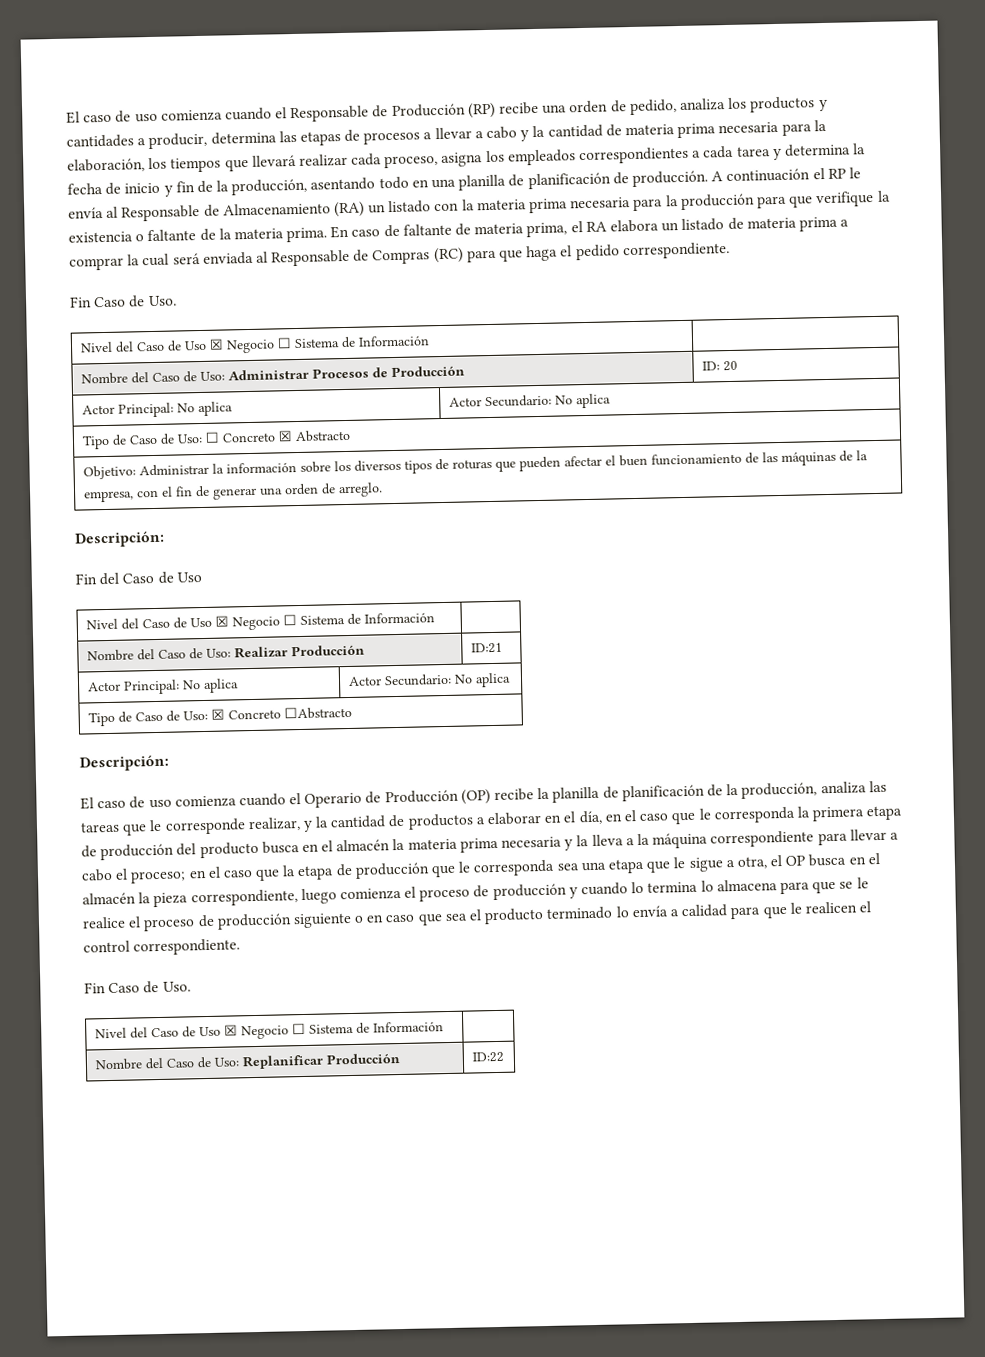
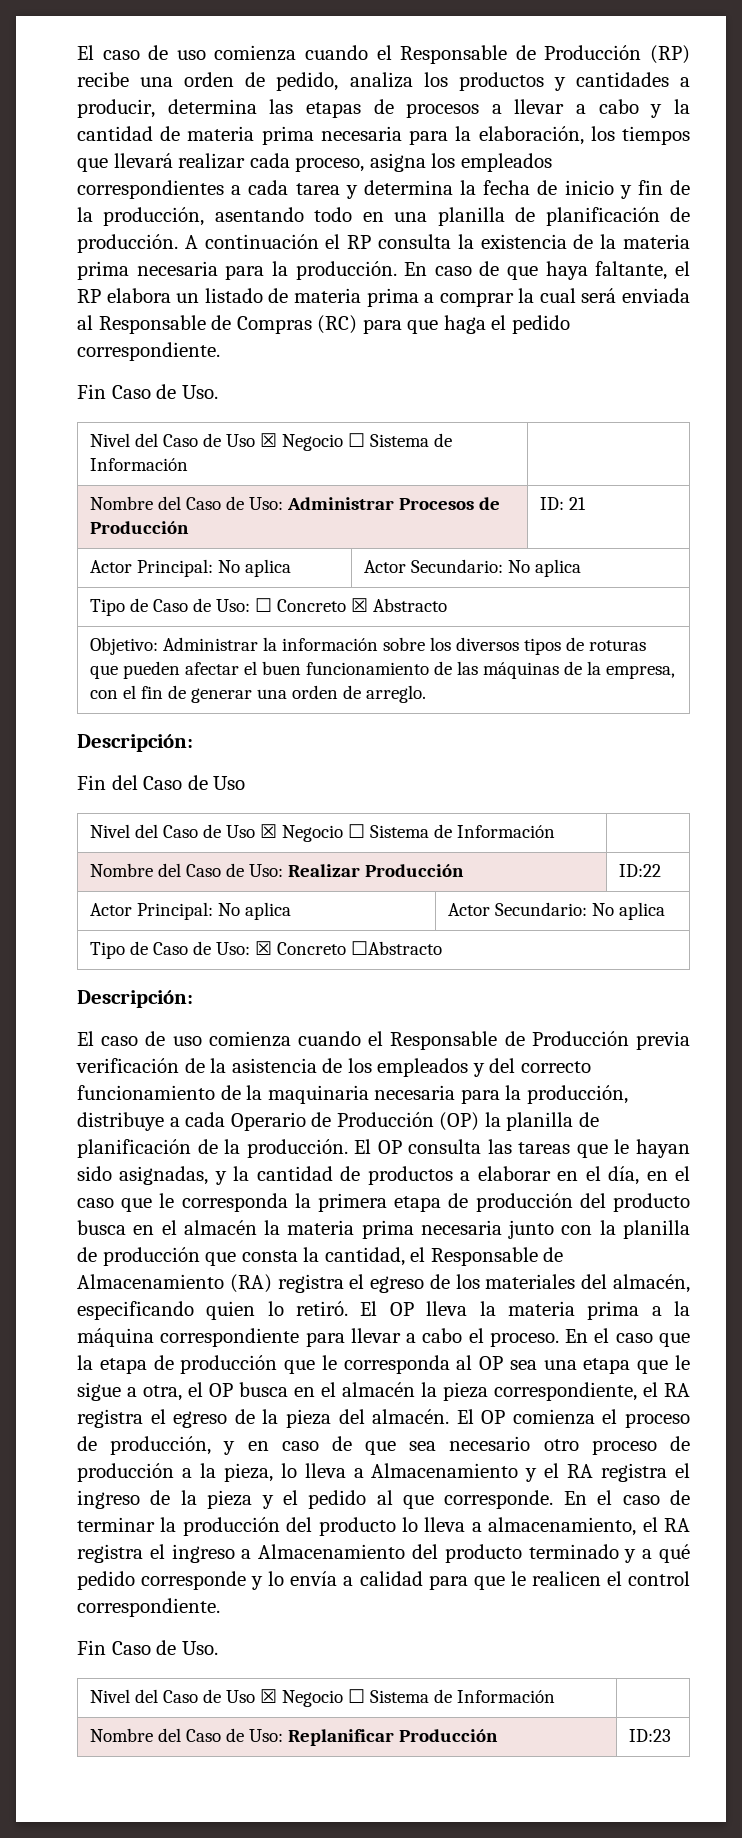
- A continuación el RP le envía al Responsable de Almacenamiento (RA) un listado con la materia prima necesaria para la producción para que verifique la existencia o faltante de la materia prima. En caso de faltante de materia prima, el RA elabora un listado de materia prima a comprar la cual será enviada al Responsable de Compras (RC) para que haga el pedido correspondiente.
+ A continuación el RP consulta la existencia de la materia prima necesaria para la producción. En caso de que haya faltante, el RP elabora un listado de materia prima a comprar la cual será enviada al Responsable de Compras (RC) para que haga el pedido correspondiente.
- Nombre del Caso de Uso: Administrar Procesos de Producción | ID: 20
+ Nombre del Caso de Uso: Administrar Procesos de Producción | ID: 21
- Nombre del Caso de Uso: Realizar Producción | ID:21
+ Nombre del Caso de Uso: Realizar Producción | ID:22
- El caso de uso comienza cuando el Operario de Producción (OP) recibe la planilla de planificación de la producción, analiza las tareas que le corresponde realizar, y la cantidad de productos a elaborar en el día, en el caso que le corresponda la primera etapa de producción del producto busca en el almacén la materia prima necesaria y la lleva a la máquina correspondiente para llevar a cabo el proceso; en el caso que la etapa de producción que le corresponda sea una etapa que le sigue a otra, el OP busca en el almacén la pieza correspondiente, luego comienza el proceso de producción y cuando lo termina lo almacena para que se le realice el proceso de producción siguiente o en caso que sea el producto terminado lo envía a calidad para que le realicen el control correspondiente.
+ El caso de uso comienza cuando el Responsable de Producción previa verificación de la asistencia de los empleados y del correcto funcionamiento de la maquinaria necesaria para la producción, distribuye a cada Operario de Producción (OP) la planilla de planificación de la producción. El OP consulta las tareas que le hayan sido asignadas, y la cantidad de productos a elaborar en el día, en el caso que le corresponda la primera etapa de producción del producto busca en el almacén la materia prima necesaria junto con la planilla de producción que consta la cantidad, el Responsable de Almacenamiento (RA) registra el egreso de los materiales del almacén, especificando quien lo retiró. El OP lleva la materia prima a la máquina correspondiente para llevar a cabo el proceso. En el caso que la etapa de producción que le corresponda al OP sea una etapa que le sigue a otra, el OP busca en el almacén la pieza correspondiente, el RA registra el egreso de la pieza del almacén. El OP comienza el proceso de producción, y en caso de que sea necesario otro proceso de producción a la pieza, lo lleva a Almacenamiento y el RA registra el ingreso de la pieza y el pedido al que corresponde. En el caso de terminar la producción del producto lo lleva a almacenamiento, el RA registra el ingreso a Almacenamiento del producto terminado y a qué pedido corresponde y lo envía a calidad para que le realicen el control correspondiente.
- Nombre del Caso de Uso: Replanificar Producción | ID:22
+ Nombre del Caso de Uso: Replanificar Producción | ID:23

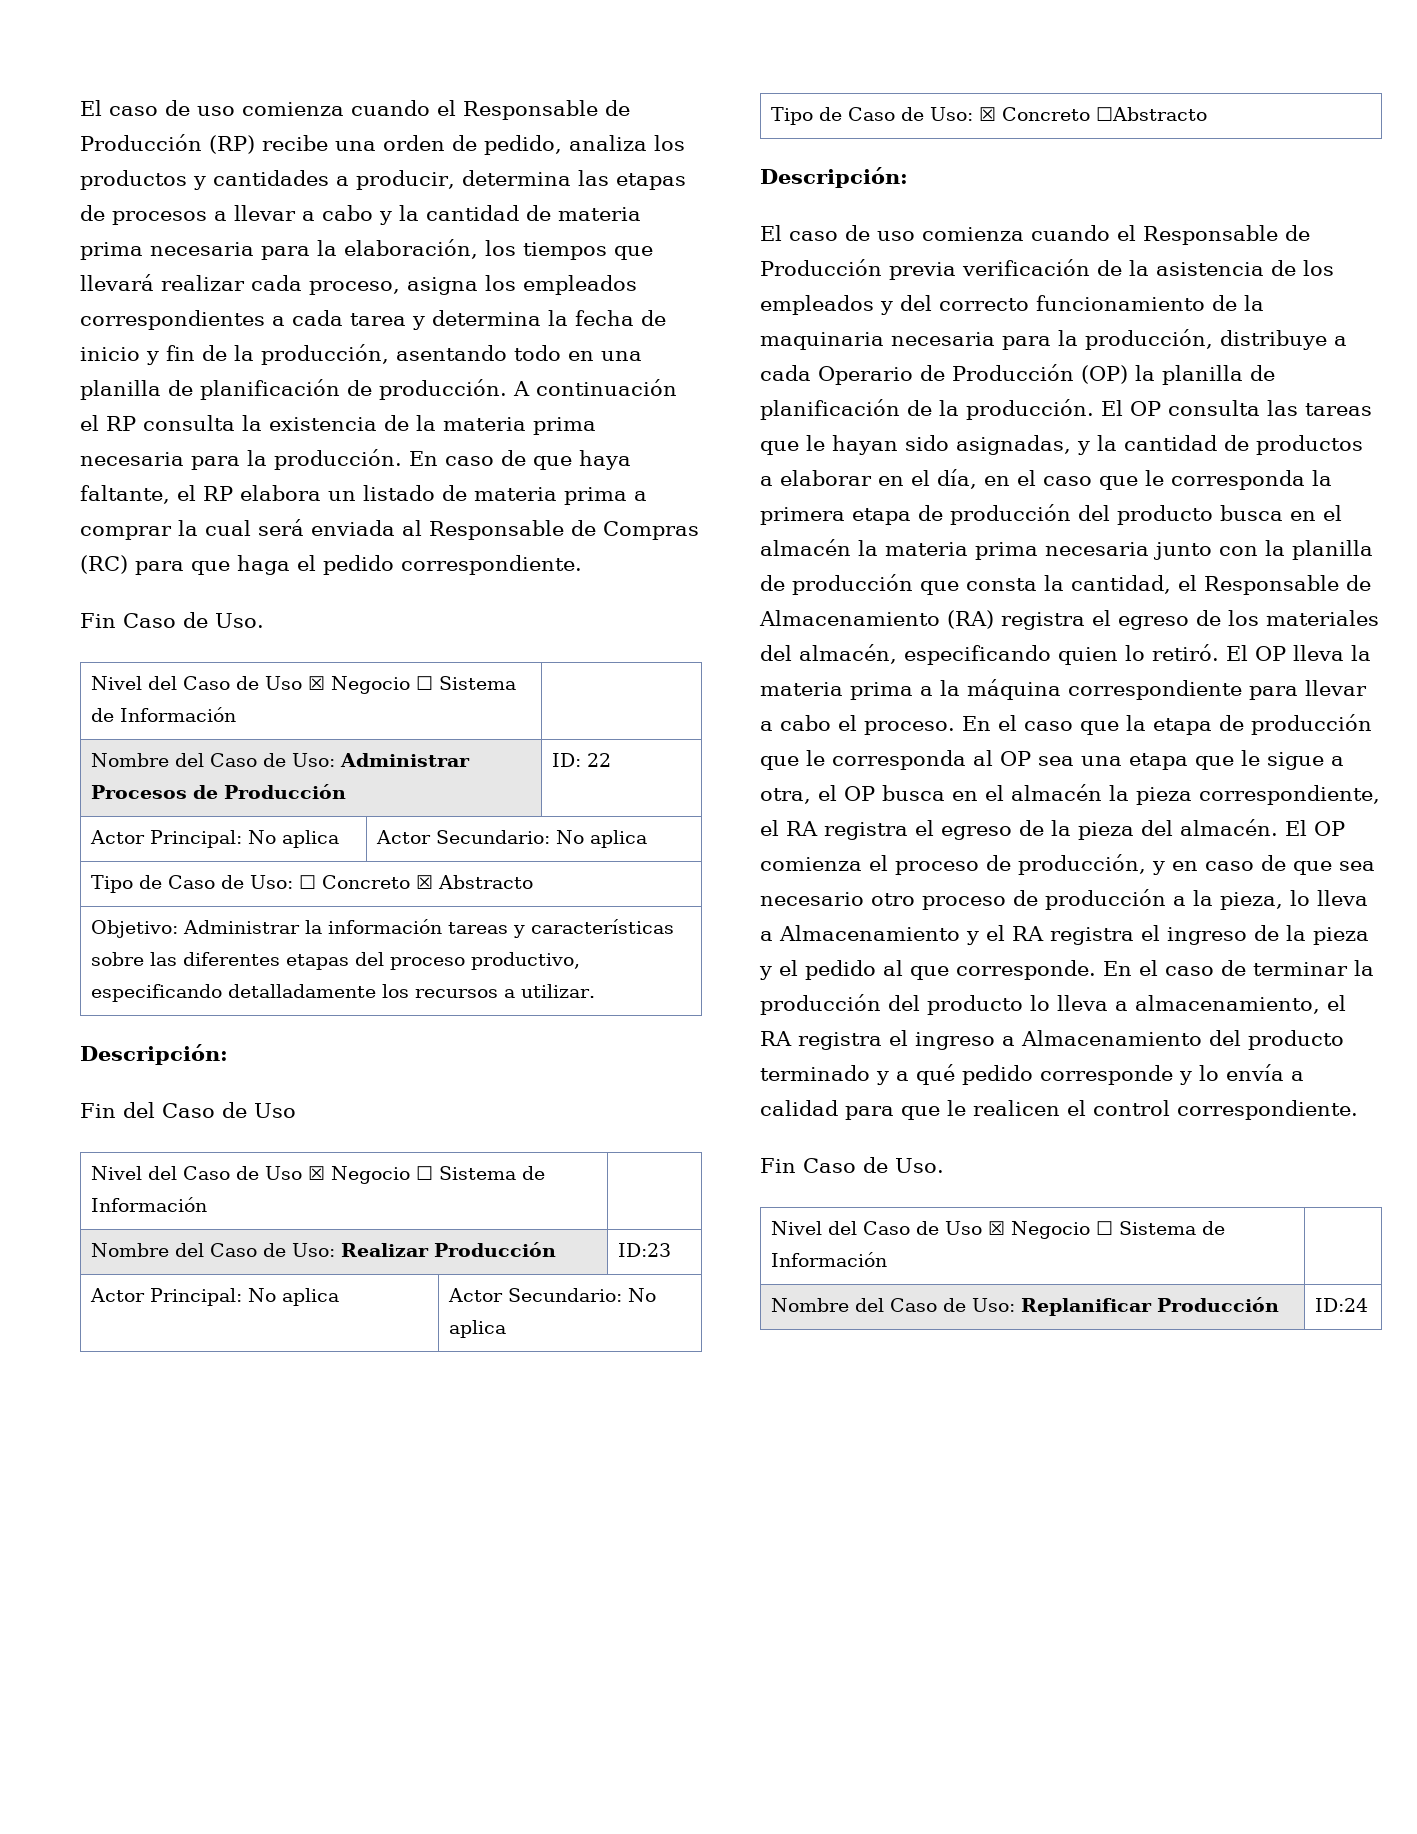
- Nombre del Caso de Uso: Administrar Procesos de Producción | ID: 21
+ Nombre del Caso de Uso: Administrar Procesos de Producción | ID: 22
- Objetivo: Administrar la información sobre los diversos tipos de roturas que pueden afectar el buen funcionamiento de las máquinas de la empresa, con el fin de generar una orden de arreglo.
+ Objetivo: Administrar la información tareas y características sobre las diferentes etapas del proceso productivo, especificando detalladamente los recursos a utilizar.
- Nombre del Caso de Uso: Realizar Producción | ID:22
+ Nombre del Caso de Uso: Realizar Producción | ID:23
- Nombre del Caso de Uso: Replanificar Producción | ID:23
+ Nombre del Caso de Uso: Replanificar Producción | ID:24

